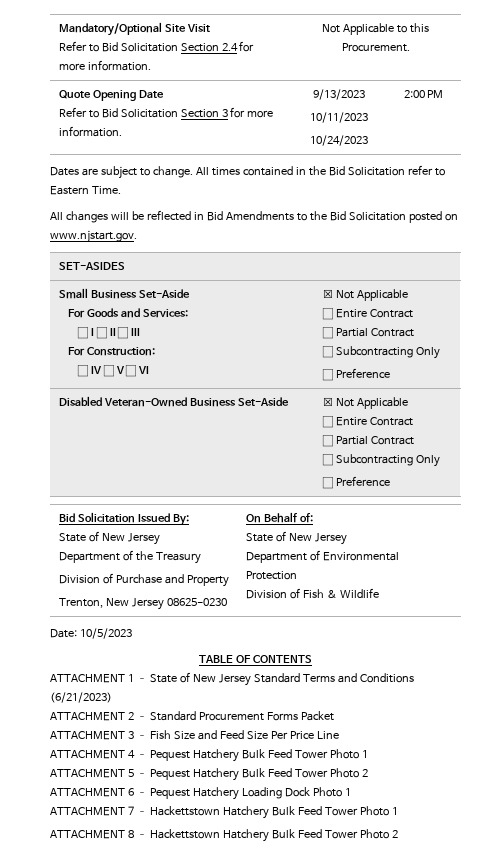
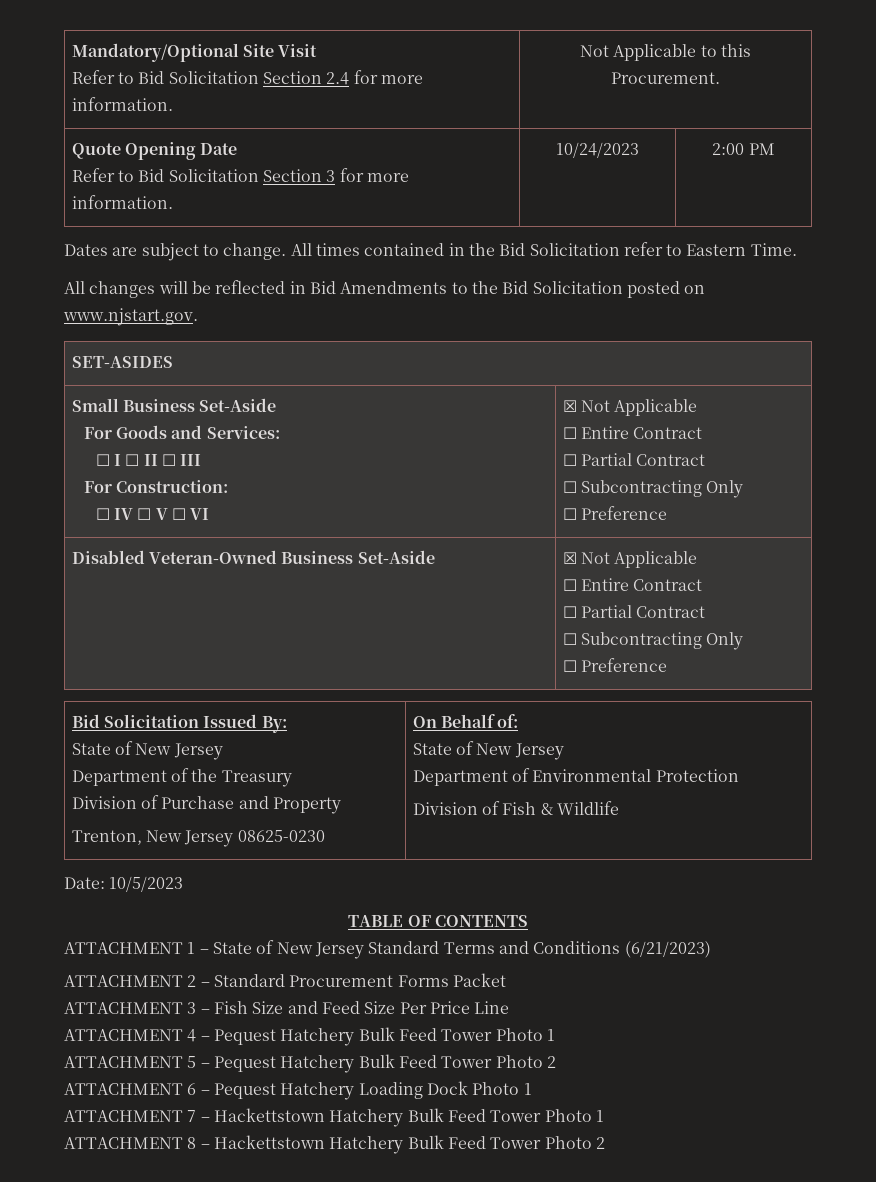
  Quote Opening Date
- Refer to Bid Solicitation Section 3 for more information. | 9/13/2023
- 10/11/2023
- 10/24/2023 | 2:00 PM
+ Refer to Bid Solicitation Section 3 for more information. | 10/24/2023 | 2:00 PM

